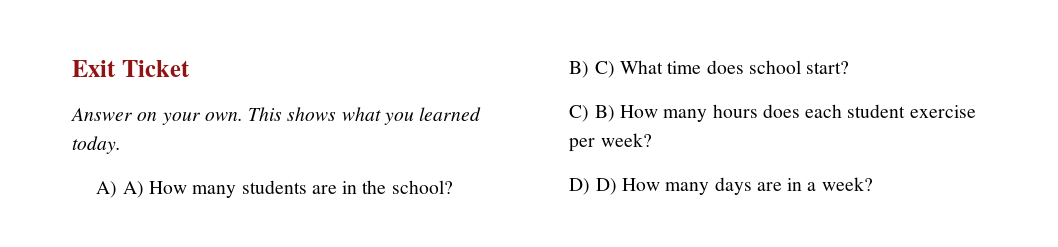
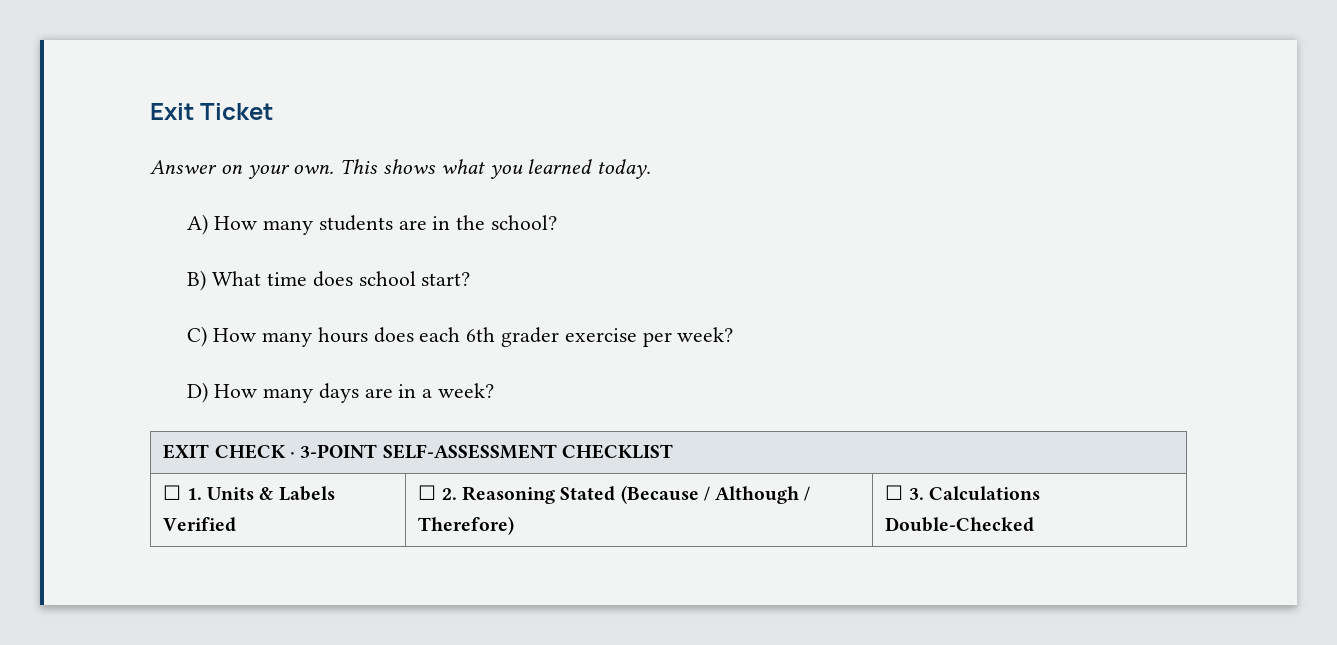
- A) A) How many students are in the school?
+ A) How many students are in the school?
- B) C) What time does school start?
+ B) What time does school start?
- C) B) How many hours does each student exercise per week?
+ C) How many hours does each 6th grader exercise per week?
- D) D) How many days are in a week?
+ D) How many days are in a week?
+ EXIT CHECK · 3-POINT SELF-ASSESSMENT CHECKLIST
+ ☐ 1. Units & Labels Verified | ☐ 2. Reasoning Stated (Because / Although / Therefore) | ☐ 3. Calculations Double-Checked

